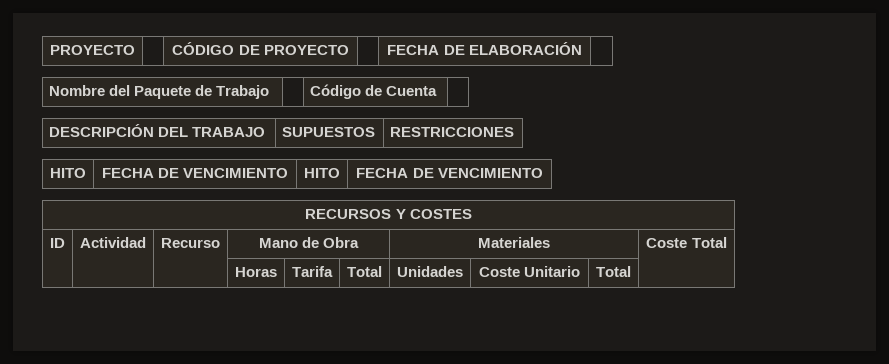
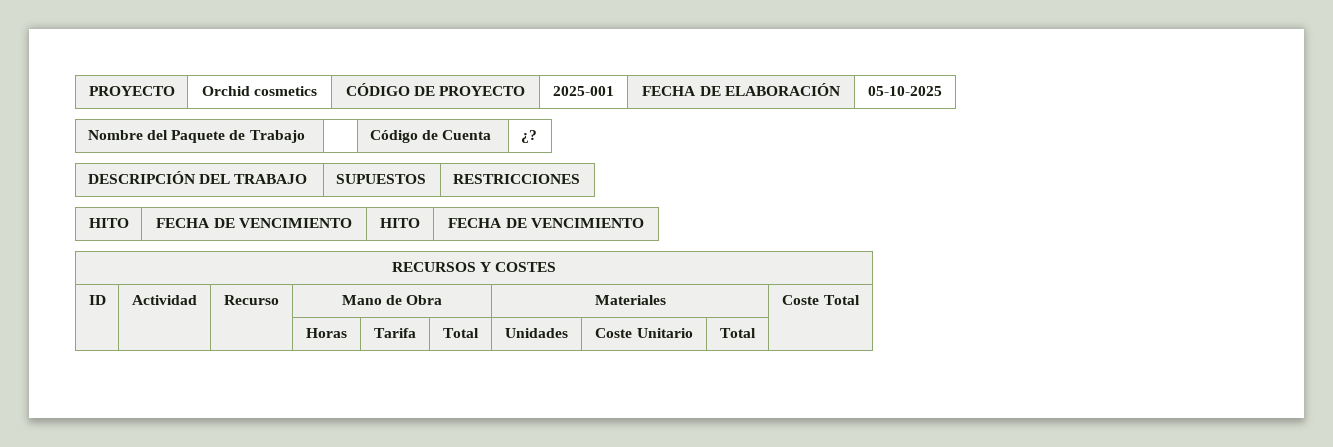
- PROYECTO | | CÓDIGO DE PROYECTO | | FECHA DE ELABORACIÓN |
+ PROYECTO | Orchid cosmetics | CÓDIGO DE PROYECTO | 2025-001 | FECHA DE ELABORACIÓN | 05-10-2025
- Nombre del Paquete de Trabajo | | Código de Cuenta |
+ Nombre del Paquete de Trabajo | | Código de Cuenta | ¿?

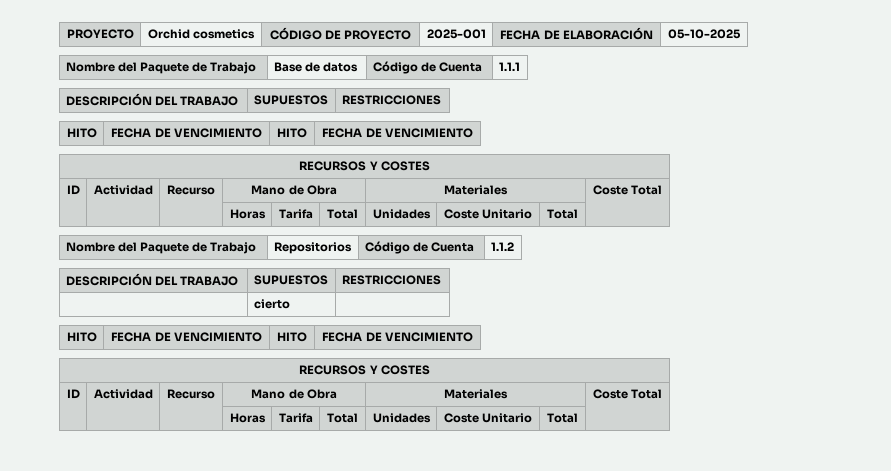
- Nombre del Paquete de Trabajo | | Código de Cuenta | ¿?
+ Nombre del Paquete de Trabajo | Base de datos | Código de Cuenta | 1.1.1
+ Nombre del Paquete de Trabajo | Repositorios | Código de Cuenta | 1.1.2
+ DESCRIPCIÓN DEL TRABAJO | SUPUESTOS | RESTRICCIONES
+ | cierto |
+ HITO | FECHA DE VENCIMIENTO | HITO | FECHA DE VENCIMIENTO
+ RECURSOS Y COSTES
+ ID | Actividad | Recurso | Mano de Obra | Materiales | Coste Total
+ | | | Horas | Tarifa | Total | Unidades | Coste Unitario | Total |

